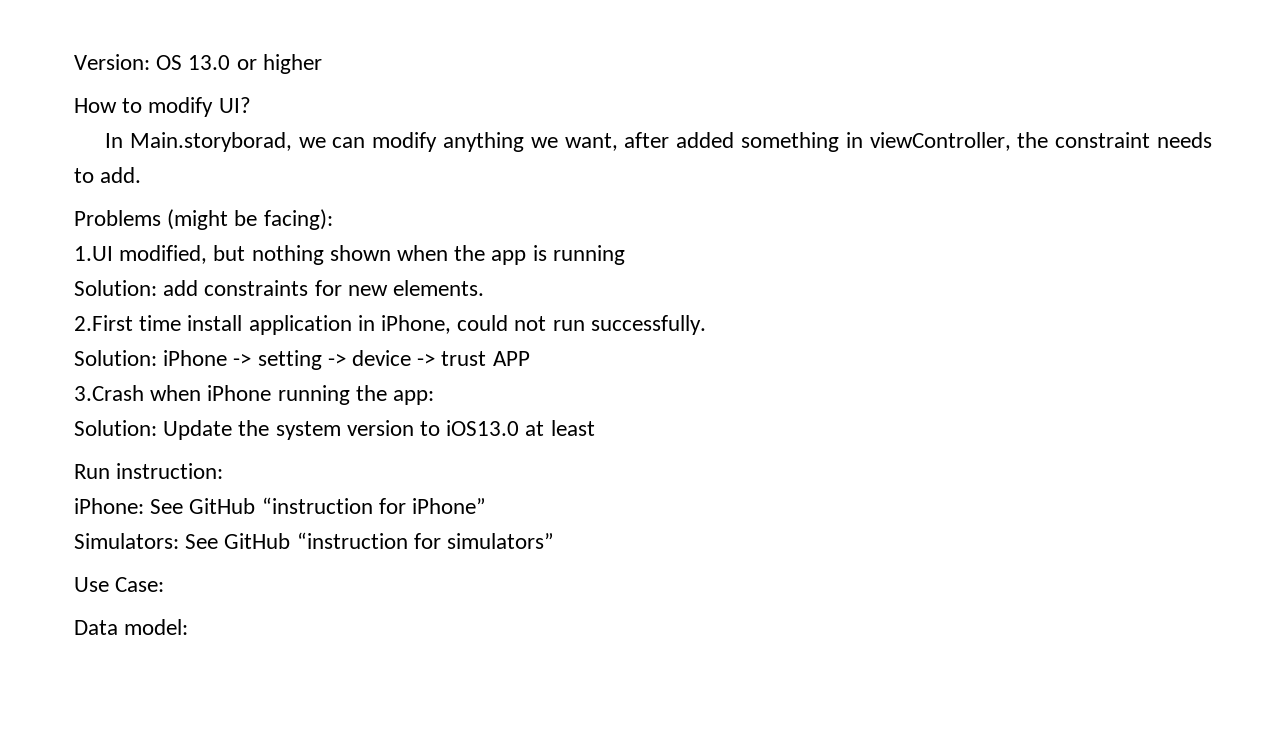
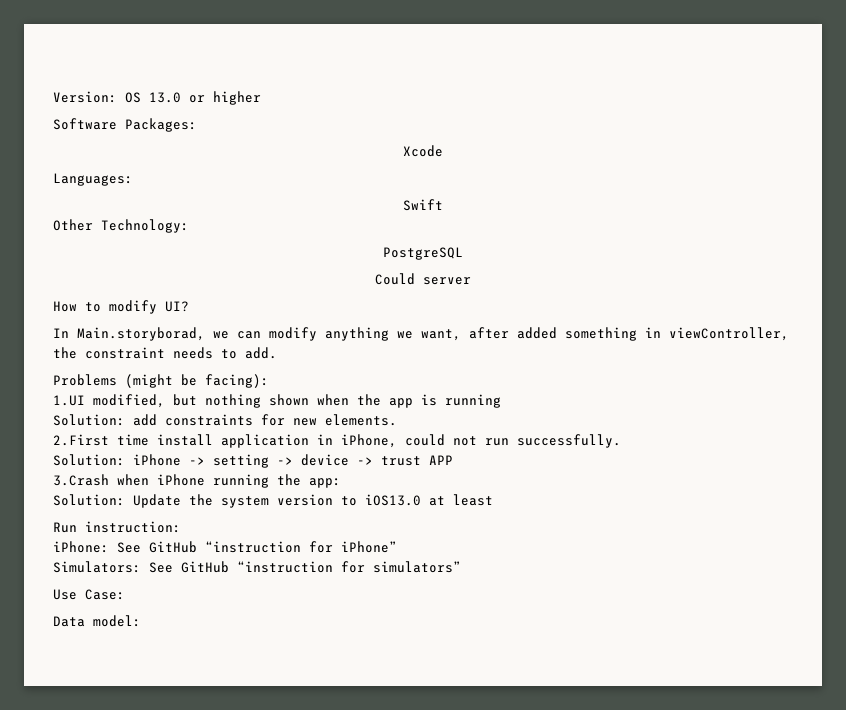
+ Software Packages:
+ Xcode
+ Languages:
+ Swift
+ Other Technology:
+ PostgreSQL
+ Could server

